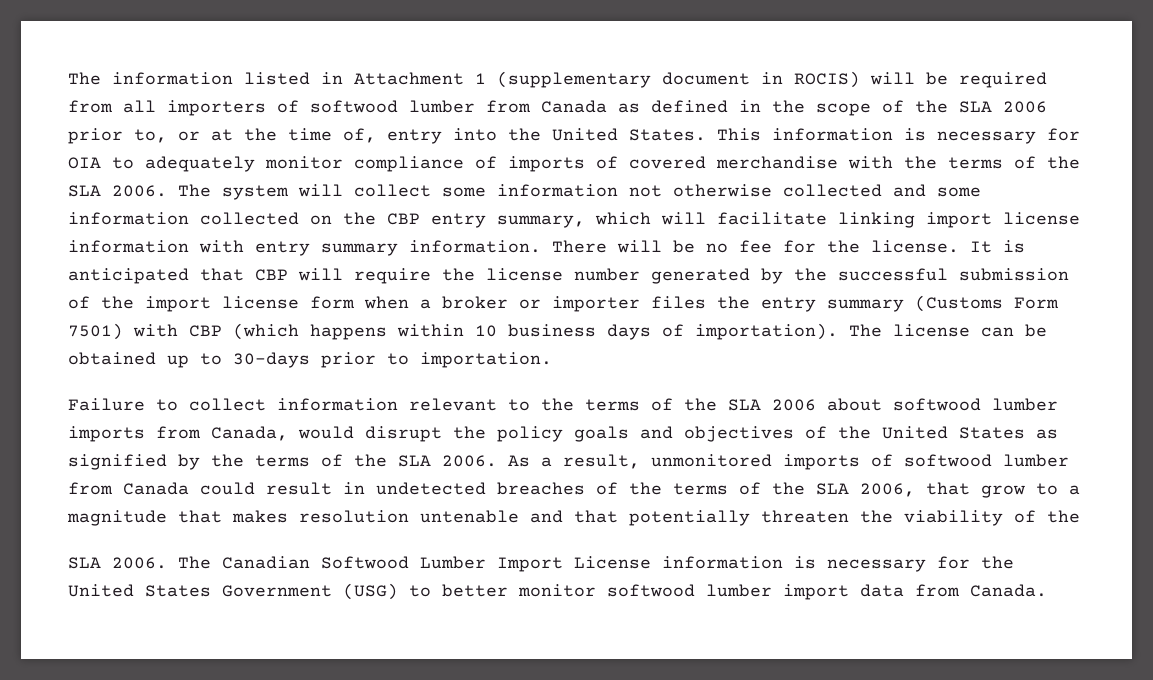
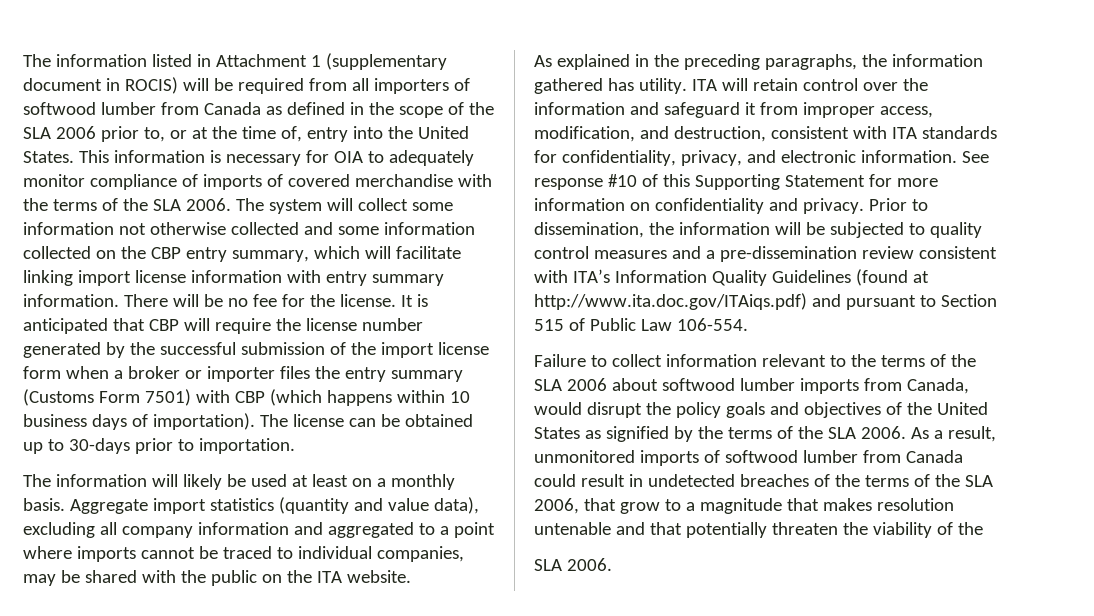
+ The information will likely be used at least on a monthly basis. Aggregate import statistics (quantity and value data), excluding all company information and aggregated to a point where imports cannot be traced to individual companies, may be shared with the public on the ITA website.
+ As explained in the preceding paragraphs, the information gathered has utility. ITA will retain control over the information and safeguard it from improper access, modification, and destruction, consistent with ITA standards for confidentiality, privacy, and electronic information. See response #10 of this Supporting Statement for more information on confidentiality and privacy. Prior to dissemination, the information will be subjected to quality control measures and a pre-dissemination review consistent with ITA’s Information Quality Guidelines (found at http://www.ita.doc.gov/ITAiqs.pdf) and pursuant to Section 515 of Public Law 106-554.
- The Canadian Softwood Lumber Import License information is necessary for the United States Government (USG) to better monitor softwood lumber import data from Canada.

